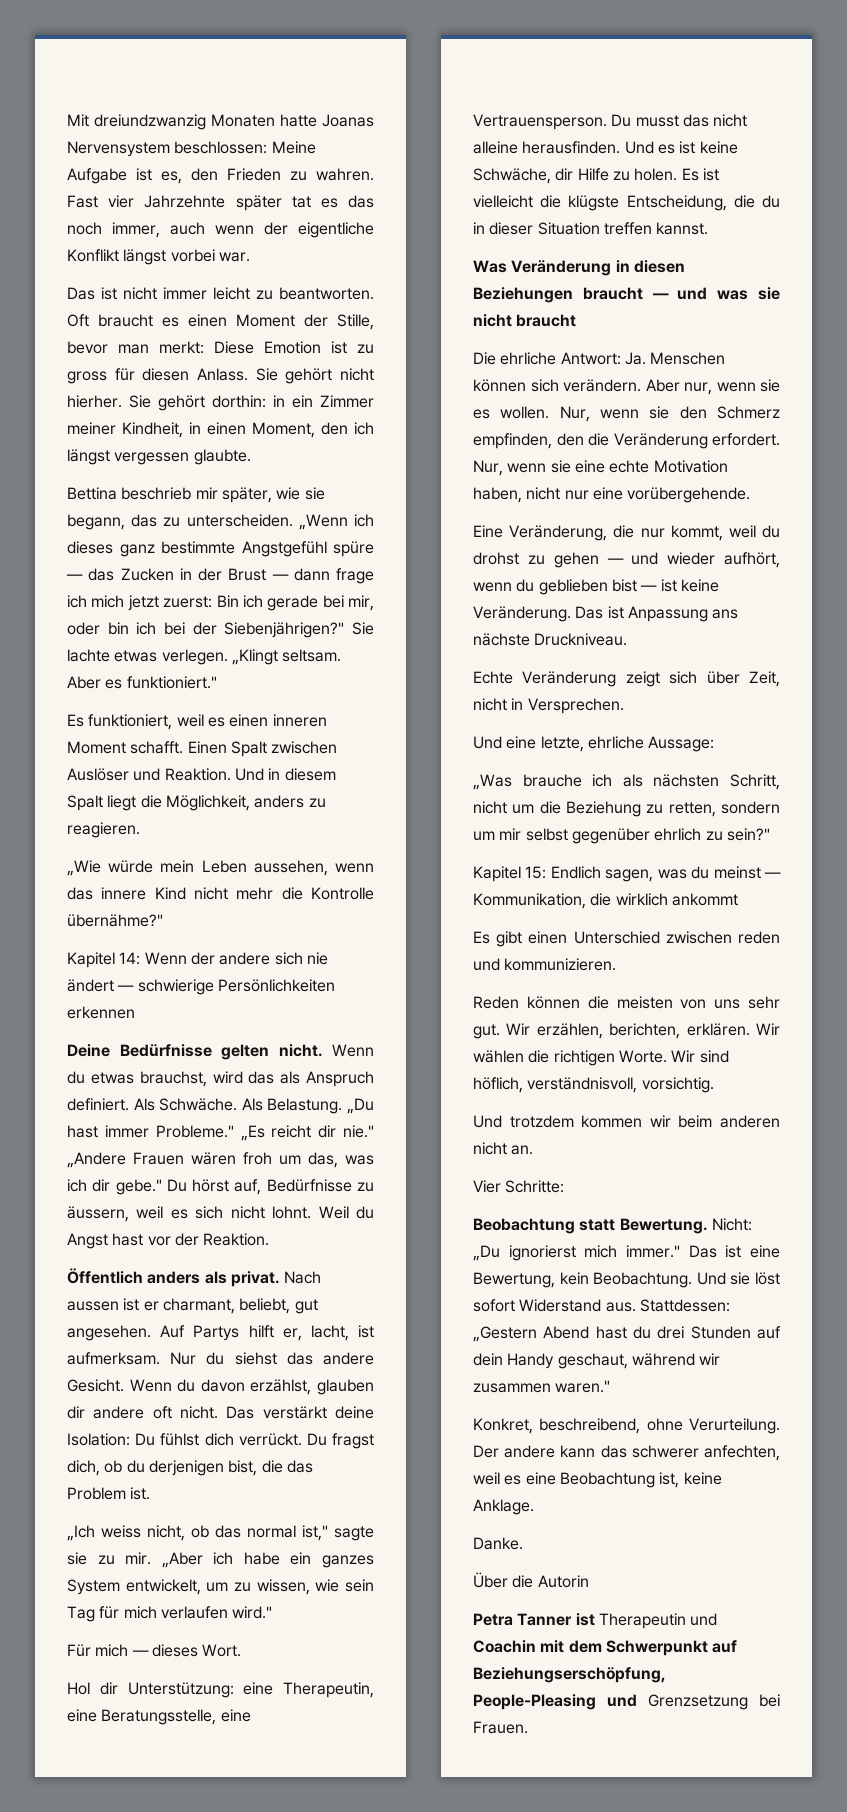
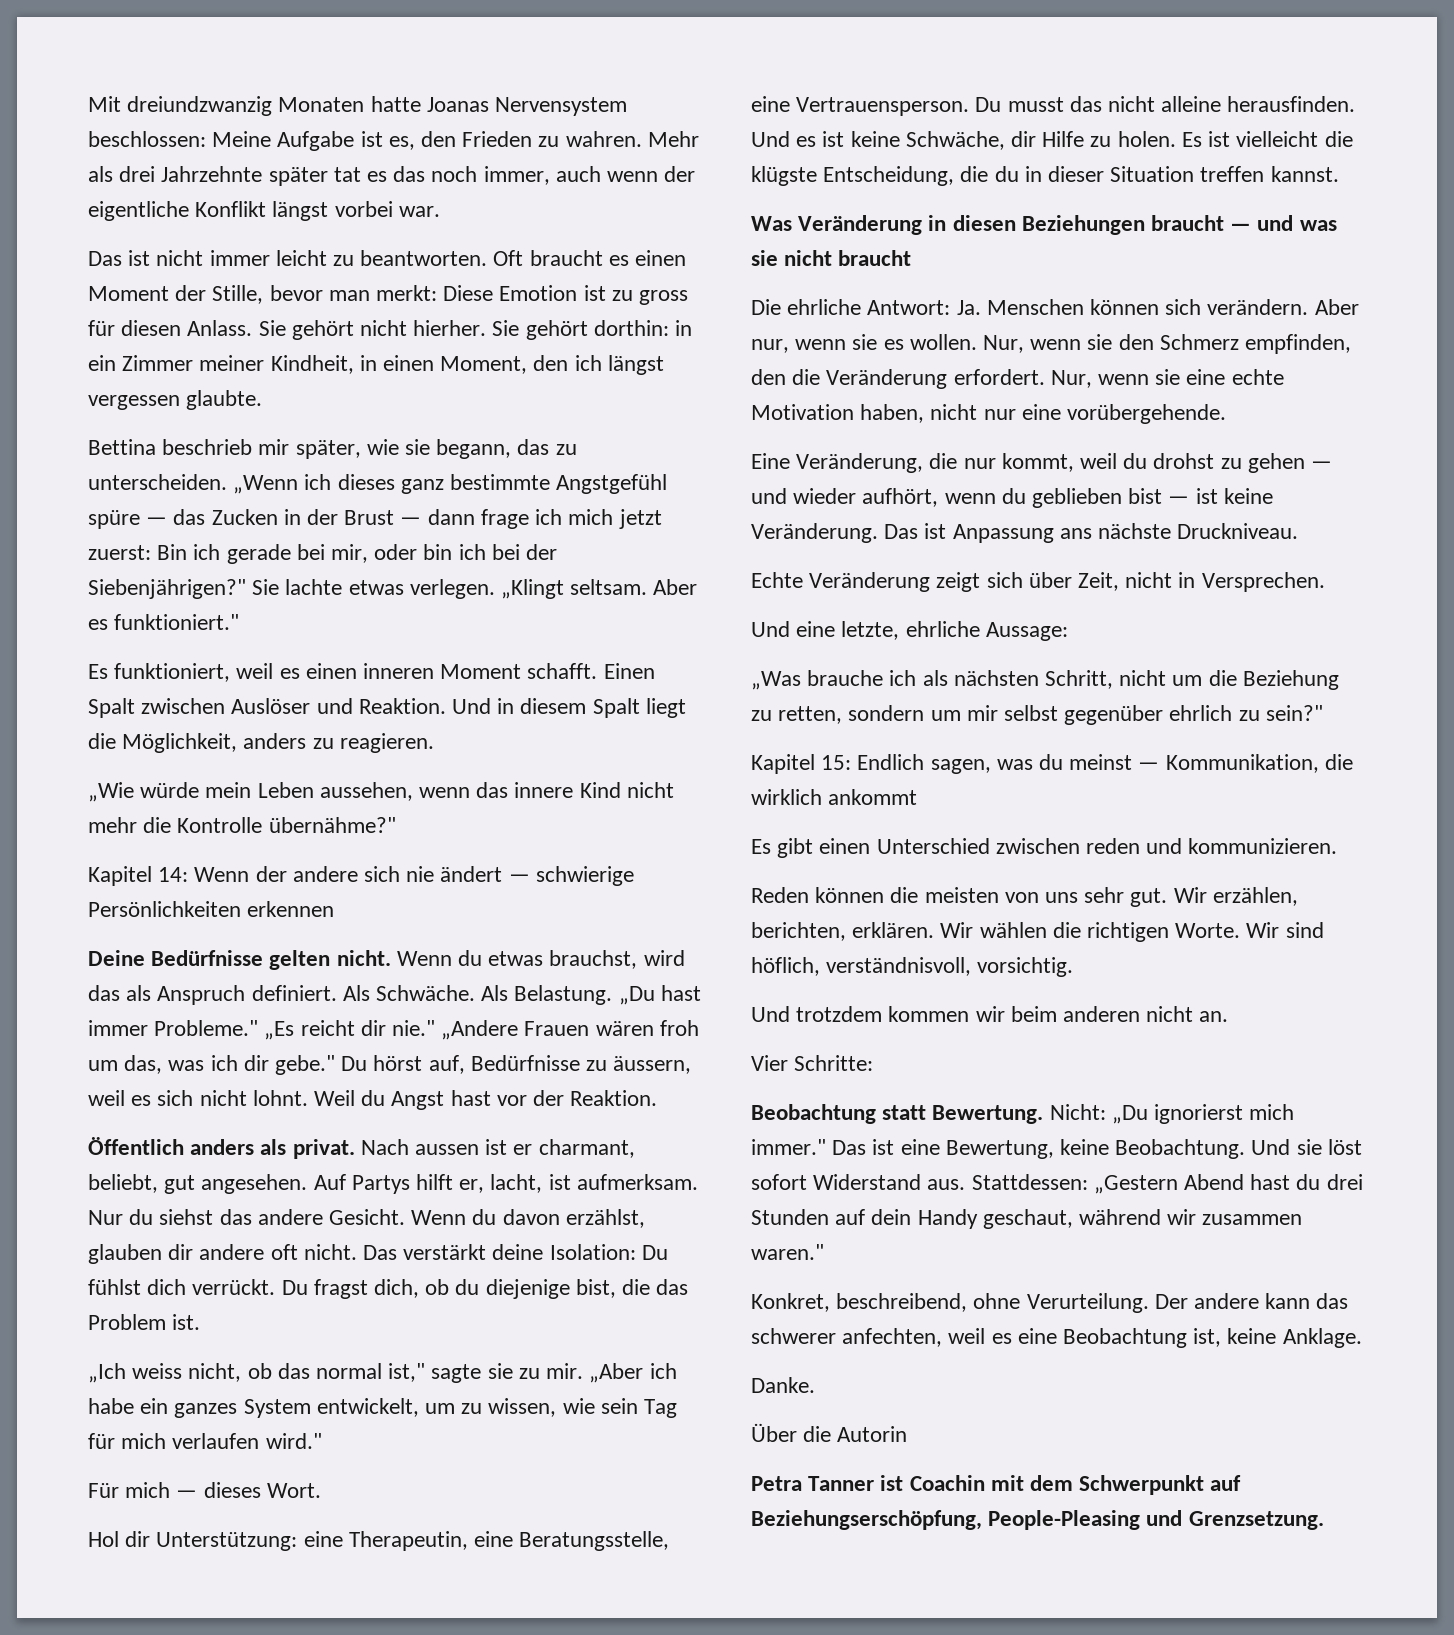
- Fast vier Jahrzehnte später tat es das noch immer, auch wenn der eigentliche Konflikt längst vorbei war.
+ Mehr als drei Jahrzehnte später tat es das noch immer, auch wenn der eigentliche Konflikt längst vorbei war.
- Du fragst dich, ob du derjenigen bist, die das Problem ist.
+ Du fragst dich, ob du diejenige bist, die das Problem ist.
- Das ist eine Bewertung, kein Beobachtung.
+ Das ist eine Bewertung, keine Beobachtung.
- Petra Tanner ist Therapeutin und Coachin mit dem Schwerpunkt auf Beziehungserschöpfung, People-Pleasing und Grenzsetzung bei Frauen.
+ Petra Tanner ist Coachin mit dem Schwerpunkt auf Beziehungserschöpfung, People-Pleasing und Grenzsetzung.

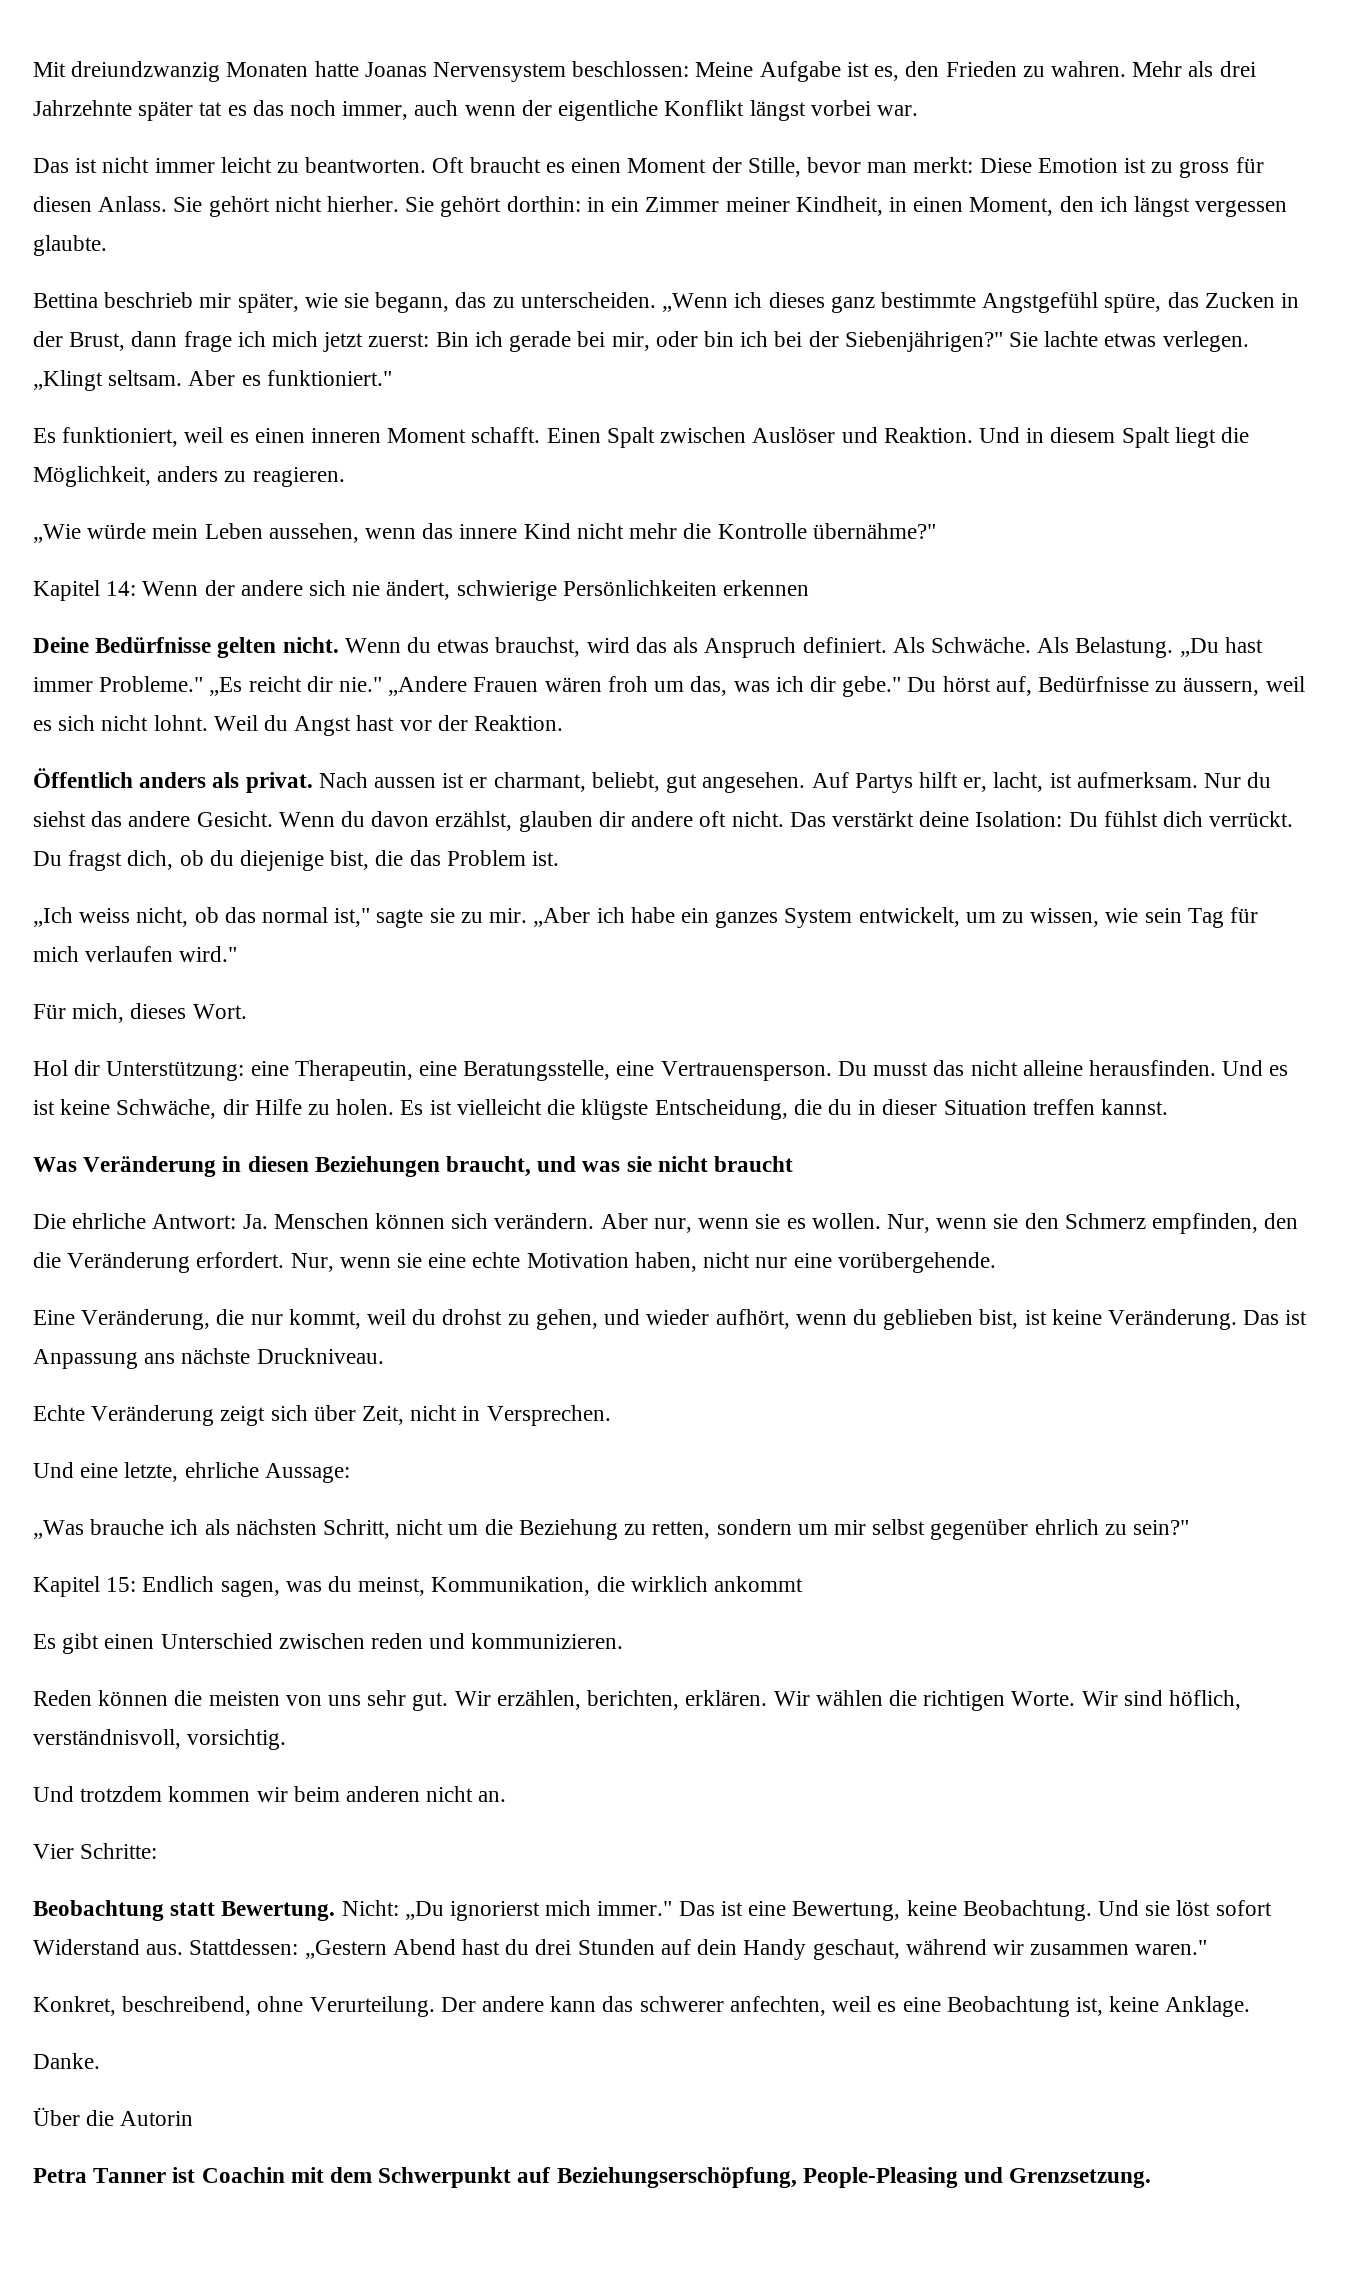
- „Wenn ich dieses ganz bestimmte Angstgefühl spüre — das Zucken in der Brust — dann frage ich mich jetzt zuerst: Bin ich gerade bei mir, oder bin ich bei der Siebenjährigen?"
+ „Wenn ich dieses ganz bestimmte Angstgefühl spüre, das Zucken in der Brust, dann frage ich mich jetzt zuerst: Bin ich gerade bei mir, oder bin ich bei der Siebenjährigen?"
- Kapitel 14: Wenn der andere sich nie ändert — schwierige Persönlichkeiten erkennen
+ Kapitel 14: Wenn der andere sich nie ändert, schwierige Persönlichkeiten erkennen
- Für mich — dieses Wort.
+ Für mich, dieses Wort.
- Was Veränderung in diesen Beziehungen braucht — und was sie nicht braucht
+ Was Veränderung in diesen Beziehungen braucht, und was sie nicht braucht
- Eine Veränderung, die nur kommt, weil du drohst zu gehen — und wieder aufhört, wenn du geblieben bist — ist keine Veränderung.
+ Eine Veränderung, die nur kommt, weil du drohst zu gehen, und wieder aufhört, wenn du geblieben bist, ist keine Veränderung.
- Kapitel 15: Endlich sagen, was du meinst — Kommunikation, die wirklich ankommt
+ Kapitel 15: Endlich sagen, was du meinst, Kommunikation, die wirklich ankommt

